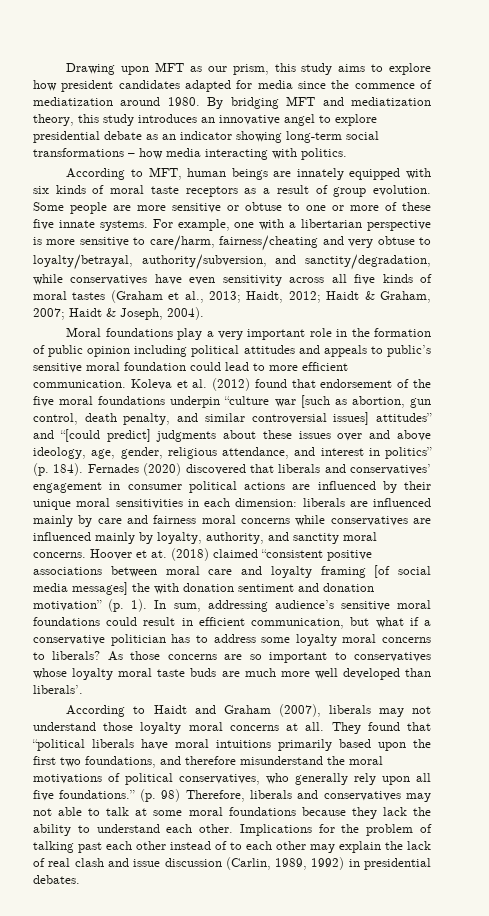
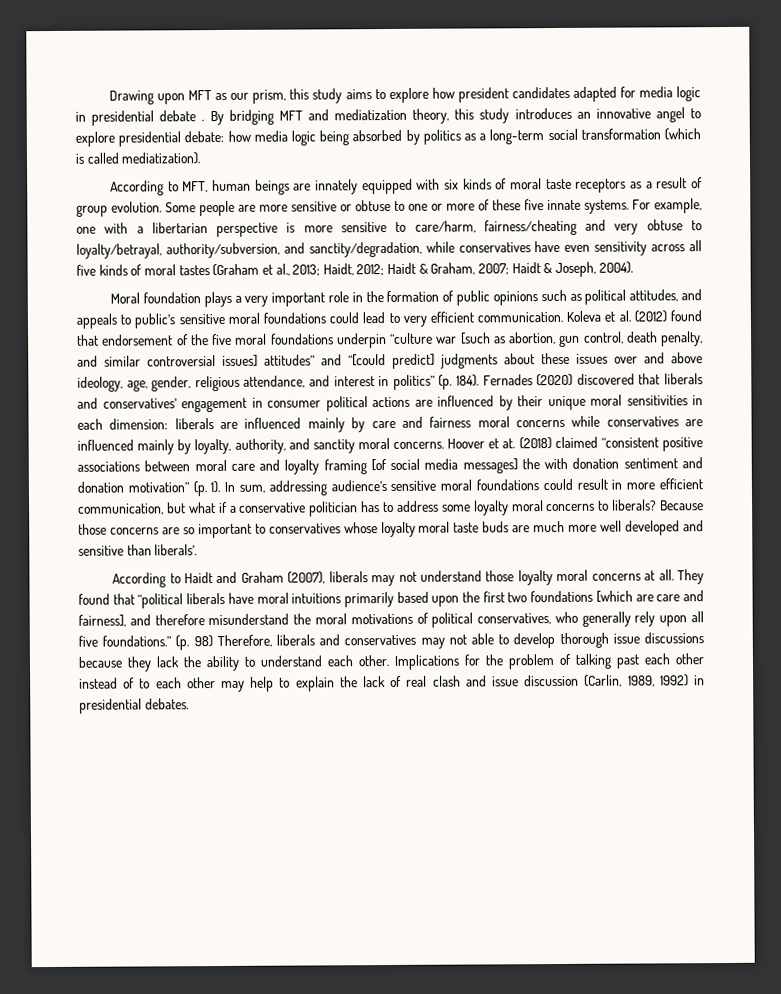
- Drawing upon MFT as our prism, this study aims to explore how president candidates adapted for media since the commence of mediatization around 1980.
+ Drawing upon MFT as our prism, this study aims to explore how president candidates adapted for media logic in presidential debate .
- By bridging MFT and mediatization theory, this study introduces an innovative angel to explore presidential debate as an indicator showing long-term social transformations – how media interacting with politics.
+ By bridging MFT and mediatization theory, this study introduces an innovative angel to explore presidential debate: how media logic being absorbed by politics as a long-term social transformation (which is called mediatization).
- Moral foundations play a very important role in the formation of public opinion including political attitudes and appeals to public’s sensitive moral foundation could lead to more efficient communication.
+ Moral foundation plays a very important role in the formation of public opinions such as political attitudes, and appeals to public’s sensitive moral foundations could lead to very efficient communication.
- In sum, addressing audience’s sensitive moral foundations could result in efficient communication, but what if a conservative politician has to address some loyalty moral concerns to liberals?
+ In sum, addressing audience’s sensitive moral foundations could result in more efficient communication, but what if a conservative politician has to address some loyalty moral concerns to liberals?
- As those concerns are so important to conservatives whose loyalty moral taste buds are much more well developed than liberals’.
+ Because those concerns are so important to conservatives whose loyalty moral taste buds are much more well developed and sensitive than liberals’.
- They found that “political liberals have moral intuitions primarily based upon the first two foundations, and therefore misunderstand the moral motivations of political conservatives, who generally rely upon all five foundations.”
+ They found that “political liberals have moral intuitions primarily based upon the first two foundations [which are care and fairness], and therefore misunderstand the moral motivations of political conservatives, who generally rely upon all five foundations.”
- (p. 98) Therefore, liberals and conservatives may not able to talk at some moral foundations because they lack the ability to understand each other.
+ (p. 98) Therefore, liberals and conservatives may not able to develop thorough issue discussions because they lack the ability to understand each other.
- Implications for the problem of talking past each other instead of to each other may explain the lack of real clash and issue discussion (Carlin, 1989, 1992) in presidential debates.
+ Implications for the problem of talking past each other instead of to each other may help to explain the lack of real clash and issue discussion (Carlin, 1989, 1992) in presidential debates.

